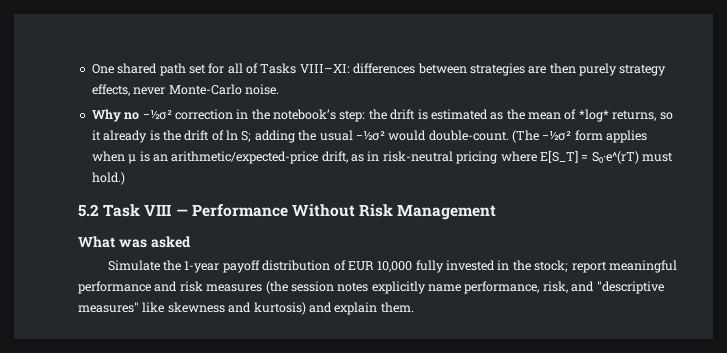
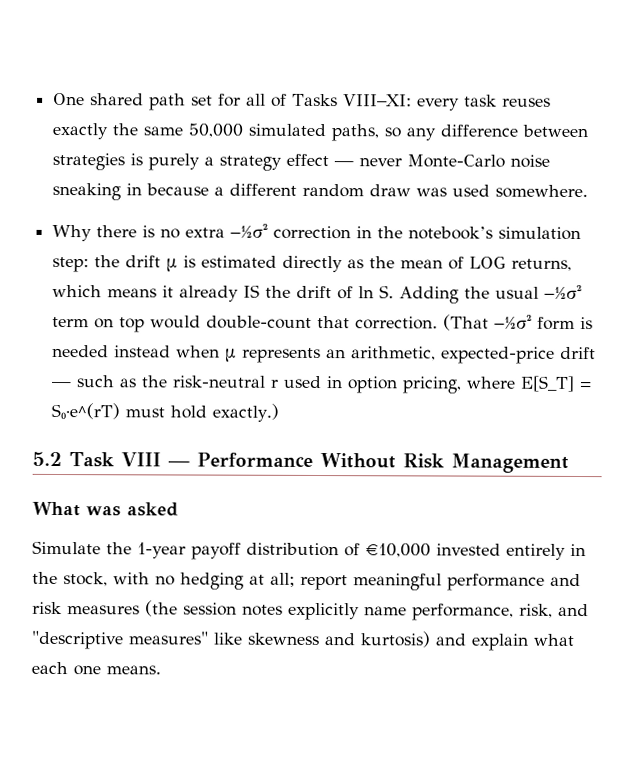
- One shared path set for all of Tasks VIII–XI: differences between strategies are then purely strategy effects, never Monte-Carlo noise.
- Why no −½σ² correction in the notebook’s step: the drift is estimated as the mean of *log* returns, so it already is the drift of ln S; adding the usual −½σ² would double-count. (The −½σ² form applies when μ is an arithmetic/expected-price drift, as in risk-neutral pricing where E[S_T] = S₀·e^(rT) must hold.)
+ One shared path set for all of Tasks VIII–XI: every task reuses exactly the same 50,000 simulated paths, so any difference between strategies is purely a strategy effect — never Monte-Carlo noise sneaking in because a different random draw was used somewhere.
+ Why there is no extra −½σ² correction in the notebook’s simulation step: the drift μ is estimated directly as the mean of LOG returns, which means it already IS the drift of ln S. Adding the usual −½σ² term on top would double-count that correction. (That −½σ² form is needed instead when μ represents an arithmetic, expected-price drift — such as the risk-neutral r used in option pricing, where E[S_T] = S₀·e^(rT) must hold exactly.)
- Simulate the 1-year payoff distribution of EUR 10,000 fully invested in the stock; report meaningful performance and risk measures (the session notes explicitly name performance, risk, and "descriptive measures" like skewness and kurtosis) and explain them.
+ Simulate the 1-year payoff distribution of €10,000 invested entirely in the stock, with no hedging at all; report meaningful performance and risk measures (the session notes explicitly name performance, risk, and "descriptive measures" like skewness and kurtosis) and explain what each one means.

